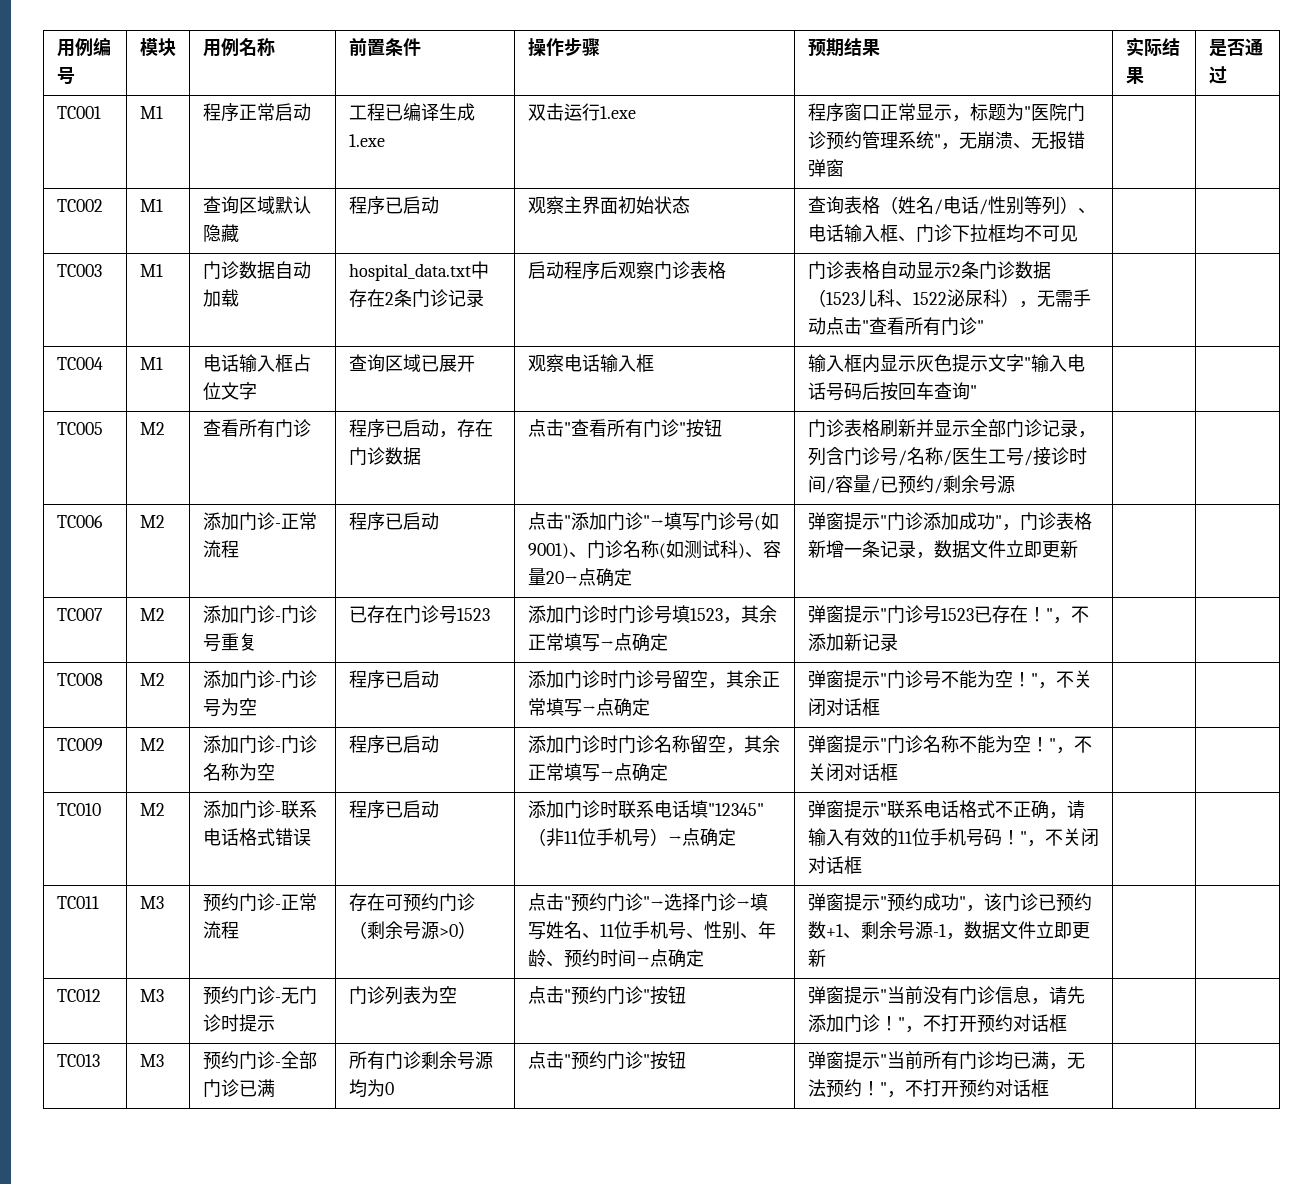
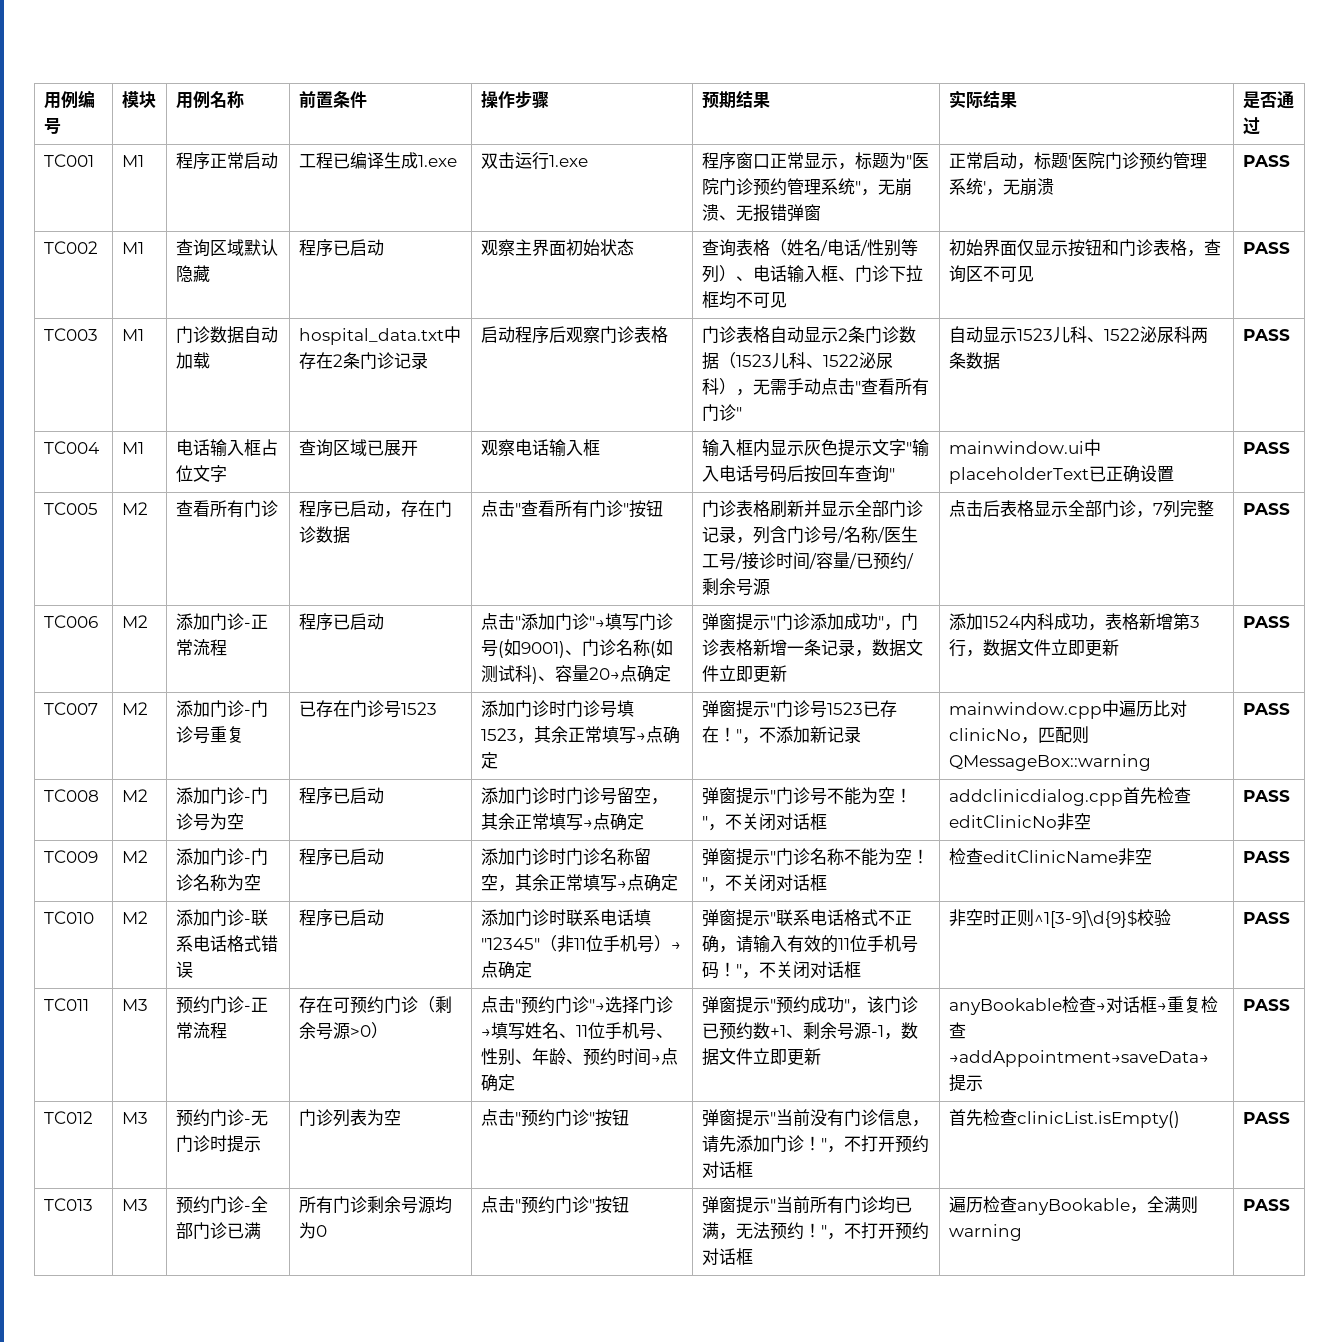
+ 正常启动，标题'医院门诊预约管理系统'，无崩溃 | PASS
+ 初始界面仅显示按钮和门诊表格，查询区不可见 | PASS
+ 自动显示1523儿科、1522泌尿科两条数据 | PASS
- TC004 | M1 | 电话输入框占位文字 | 查询区域已展开 | 观察电话输入框 | 输入框内显示灰色提示文字"输入电话号码后按回车查询" | |
+ TC004 | M1 | 电话输入框占位文字 | 查询区域已展开 | 观察电话输入框 | 输入框内显示灰色提示文字"输入电话号码后按回车查询" | mainwindow.ui中placeholderText已正确设置 | PASS
+ 点击后表格显示全部门诊，7列完整 | PASS
+ 添加1524内科成功，表格新增第3行，数据文件立即更新 | PASS
+ mainwindow.cpp中遍历比对clinicNo，匹配则QMessageBox::warning | PASS
- TC008 | M2 | 添加门诊-门诊号为空 | 程序已启动 | 添加门诊时门诊号留空，其余正常填写→点确定 | 弹窗提示"门诊号不能为空！"，不关闭对话框 | |
+ TC008 | M2 | 添加门诊-门诊号为空 | 程序已启动 | 添加门诊时门诊号留空，其余正常填写→点确定 | 弹窗提示"门诊号不能为空！"，不关闭对话框 | addclinicdialog.cpp首先检查editClinicNo非空 | PASS
- TC009 | M2 | 添加门诊-门诊名称为空 | 程序已启动 | 添加门诊时门诊名称留空，其余正常填写→点确定 | 弹窗提示"门诊名称不能为空！"，不关闭对话框 | |
+ TC009 | M2 | 添加门诊-门诊名称为空 | 程序已启动 | 添加门诊时门诊名称留空，其余正常填写→点确定 | 弹窗提示"门诊名称不能为空！"，不关闭对话框 | 检查editClinicName非空 | PASS
+ 非空时正则^1[3-9]\d{9}$校验 | PASS
+ anyBookable检查→对话框→重复检查→addAppointment→saveData→提示 | PASS
- TC012 | M3 | 预约门诊-无门诊时提示 | 门诊列表为空 | 点击"预约门诊"按钮 | 弹窗提示"当前没有门诊信息，请先添加门诊！"，不打开预约对话框 | |
+ TC012 | M3 | 预约门诊-无门诊时提示 | 门诊列表为空 | 点击"预约门诊"按钮 | 弹窗提示"当前没有门诊信息，请先添加门诊！"，不打开预约对话框 | 首先检查clinicList.isEmpty() | PASS
+ 遍历检查anyBookable，全满则warning | PASS

